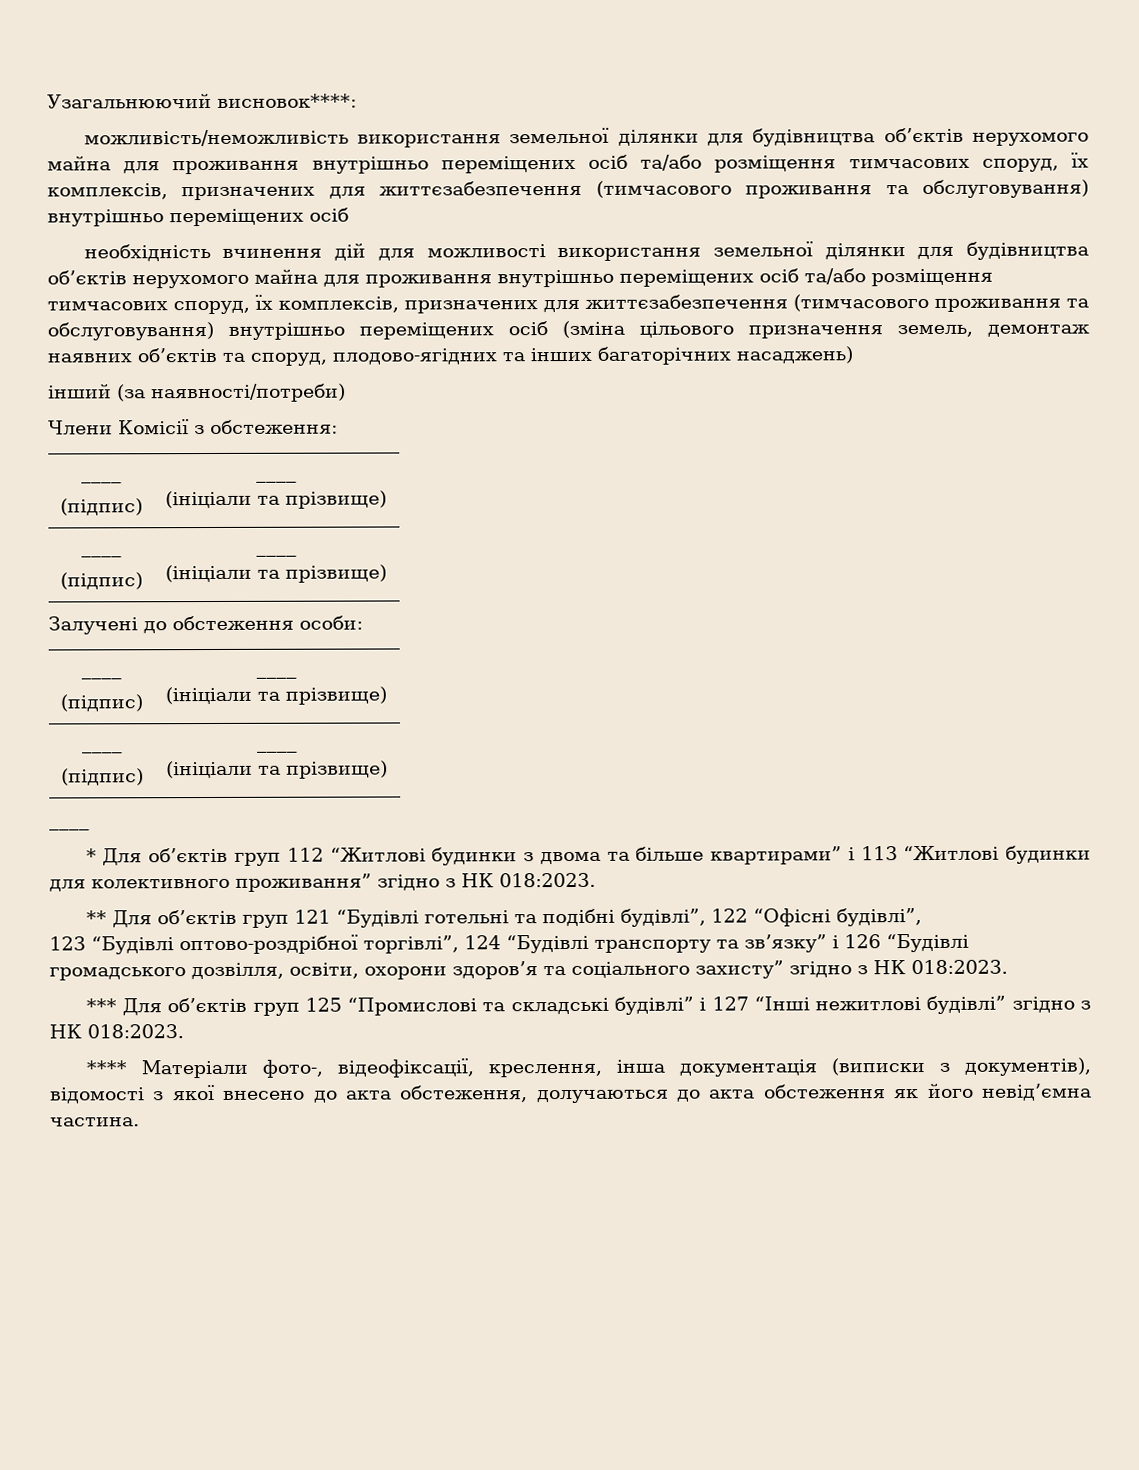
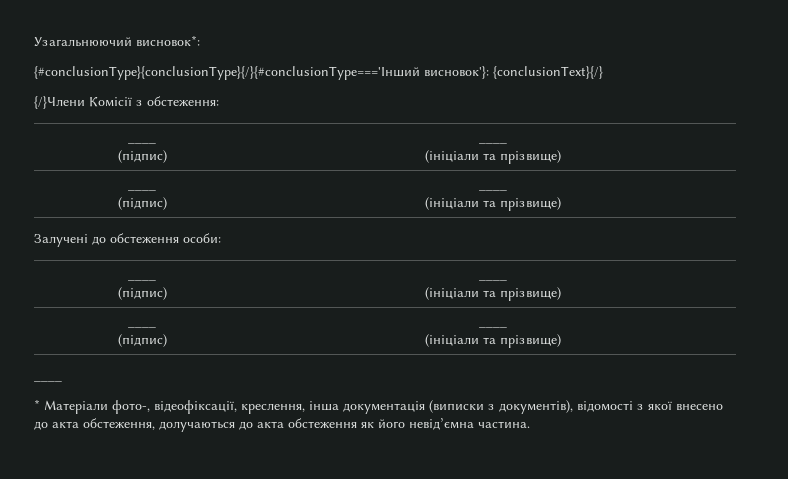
- Узагальнюючий висновок****:
- можливість/неможливість використання земельної ділянки для будівництва об’єктів нерухомого майна для проживання внутрішньо переміщених осіб та/або розміщення тимчасових споруд, їх комплексів, призначених для життєзабезпечення (тимчасового проживання та обслуговування) внутрішньо переміщених осіб
- необхідність вчинення дій для можливості використання земельної ділянки для будівництва об’єктів нерухомого майна для проживання внутрішньо переміщених осіб та/або розміщення тимчасових споруд, їх комплексів, призначених для життєзабезпечення (тимчасового проживання та обслуговування) внутрішньо переміщених осіб (зміна цільового призначення земель, демонтаж наявних об’єктів та споруд, плодово-ягідних та інших багаторічних насаджень)
- інший (за наявності/потреби)
- Члени Комісії з обстеження:
+ Узагальнюючий висновок*:
+ {#conclusionType}{conclusionType}{/}{#conclusionType==='Інший висновок'}: {conclusionText}{/}
+ {/}Члени Комісії з обстеження:
- * Для об’єктів груп 112 “Житлові будинки з двома та більше квартирами” і 113 “Житлові будинки для колективного проживання” згідно з НК 018:2023.
- ** Для об’єктів груп 121 “Будівлі готельні та подібні будівлі”, 122 “Офісні будівлі”,
- 123 “Будівлі оптово-роздрібної торгівлі”, 124 “Будівлі транспорту та зв’язку” і 126 “Будівлі громадського дозвілля, освіти, охорони здоров’я та соціального захисту” згідно з НК 018:2023.
- *** Для об’єктів груп 125 “Промислові та складські будівлі” і 127 “Інші нежитлові будівлі” згідно з НК 018:2023.
- **** Матеріали фото-, відеофіксації, креслення, інша документація (виписки з документів), відомості з якої внесено до акта обстеження, долучаються до акта обстеження як його невід’ємна частина.
+ * Матеріали фото-, відеофіксації, креслення, інша документація (виписки з документів), відомості з якої внесено до акта обстеження, долучаються до акта обстеження як його невід’ємна частина.

